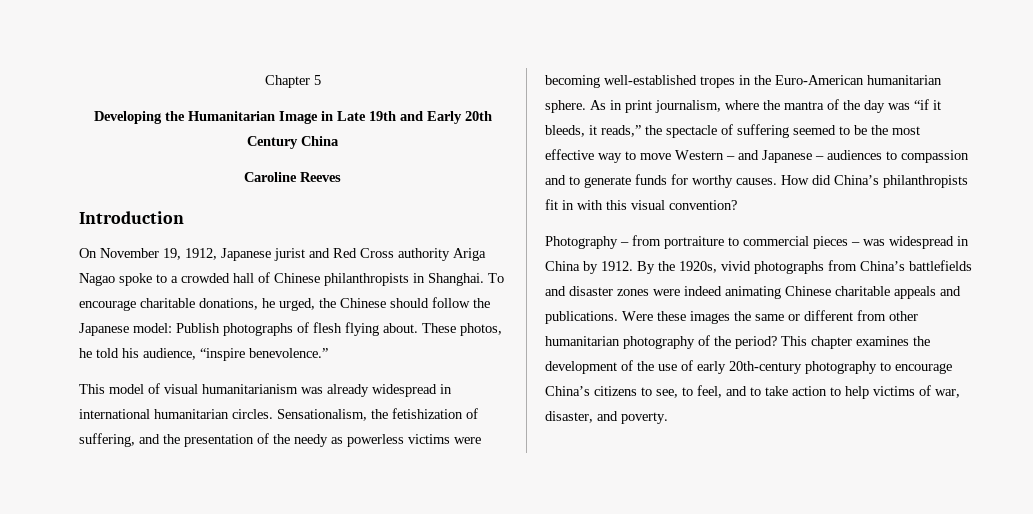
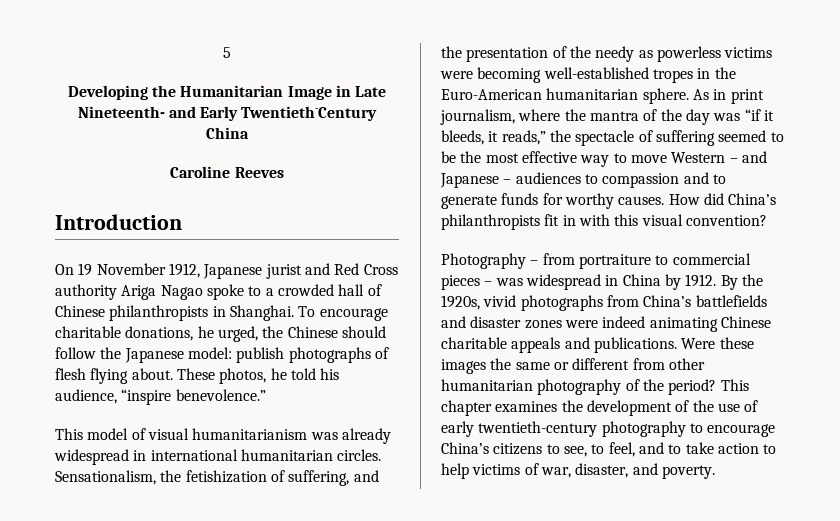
- Chapter 5
+ 5
- Developing the Humanitarian Image in Late 19th and Early 20th Century China
+ Developing the Humanitarian Image in Late Nineteenth- and Early Twentieth-Century China
- On November 19, 1912, Japanese jurist and Red Cross authority Ariga Nagao spoke to a crowded hall of Chinese philanthropists in Shanghai.
+ On 19 November 1912, Japanese jurist and Red Cross authority Ariga Nagao spoke to a crowded hall of Chinese philanthropists in Shanghai.
- To encourage charitable donations, he urged, the Chinese should follow the Japanese model: Publish photographs of flesh flying about.
+ To encourage charitable donations, he urged, the Chinese should follow the Japanese model: publish photographs of flesh flying about.
- This chapter examines the development of the use of early 20th-century photography to encourage China’s citizens to see, to feel, and to take action to help victims of war, disaster, and poverty.
+ This chapter examines the development of the use of early twentieth-century photography to encourage China’s citizens to see, to feel, and to take action to help victims of war, disaster, and poverty.

